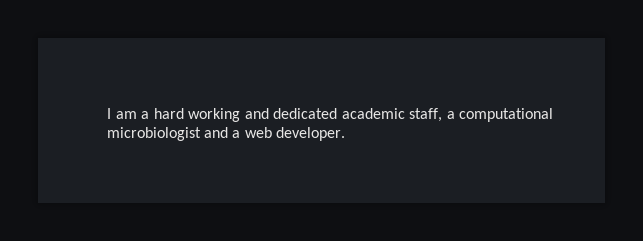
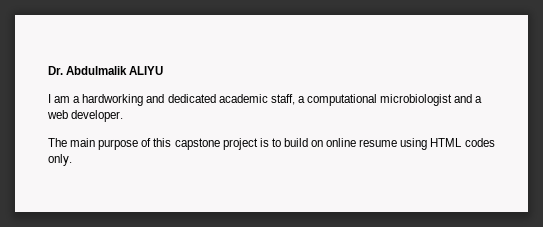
+ Dr. Abdulmalik ALIYU
- I am a hard working and dedicated academic staff, a computational microbiologist and a web developer.
+ I am a hardworking and dedicated academic staff, a computational microbiologist and a web developer.
+ The main purpose of this capstone project is to build on online resume using HTML codes only.

